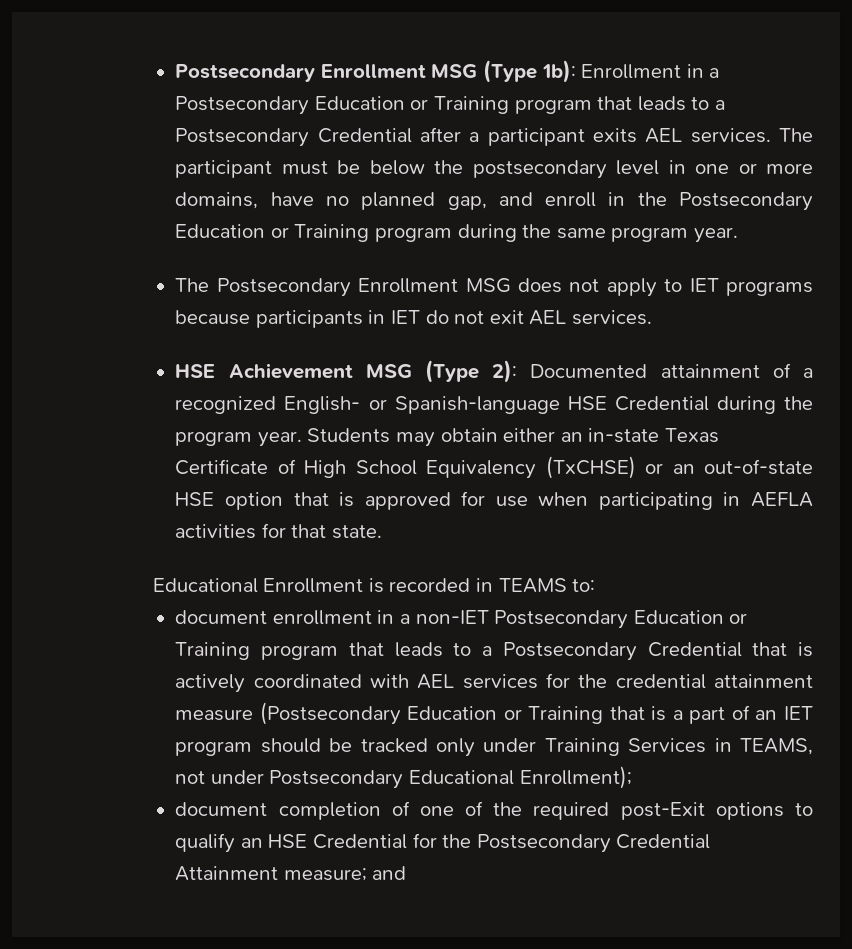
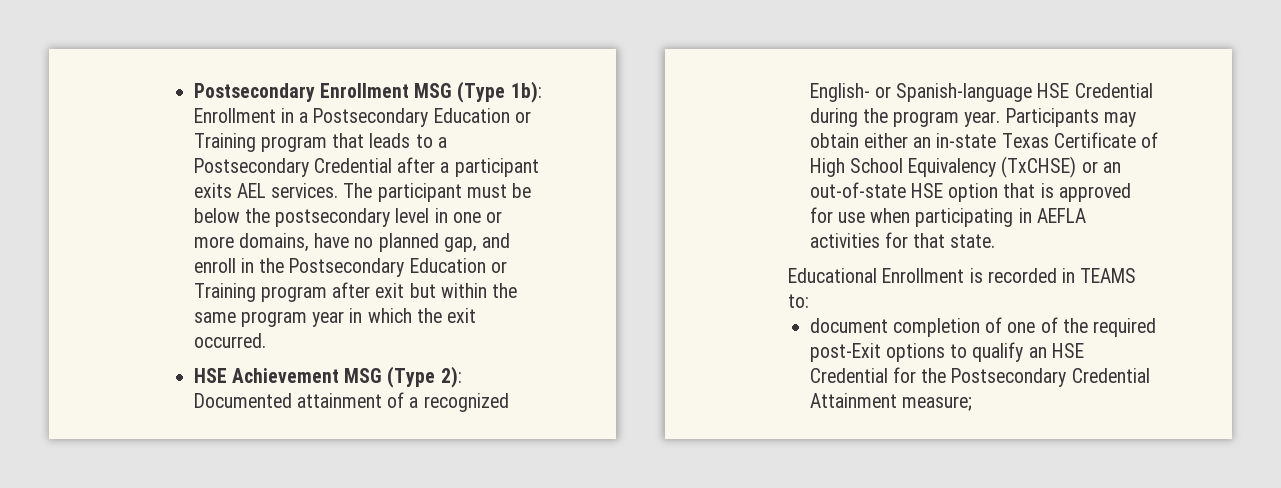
- The participant must be below the postsecondary level in one or more domains, have no planned gap, and enroll in the Postsecondary Education or Training program during the same program year.
- The Postsecondary Enrollment MSG does not apply to IET programs because participants in IET do not exit AEL services.
+ The participant must be below the postsecondary level in one or more domains, have no planned gap, and enroll in the Postsecondary Education or Training program after exit but within the same program year in which the exit occurred.
- Students may obtain either an in-state Texas Certificate of High School Equivalency (TxCHSE) or an out-of-state HSE option that is approved for use when participating in AEFLA activities for that state.
+ Participants may obtain either an in-state Texas Certificate of High School Equivalency (TxCHSE) or an out-of-state HSE option that is approved for use when participating in AEFLA activities for that state.
- document enrollment in a non-IET Postsecondary Education or Training program that leads to a Postsecondary Credential that is actively coordinated with AEL services for the credential attainment measure (Postsecondary Education or Training that is a part of an IET program should be tracked only under Training Services in TEAMS, not under Postsecondary Educational Enrollment);
- document completion of one of the required post-Exit options to qualify an HSE Credential for the Postsecondary Credential Attainment measure; and
+ document completion of one of the required post-Exit options to qualify an HSE Credential for the Postsecondary Credential Attainment measure;

